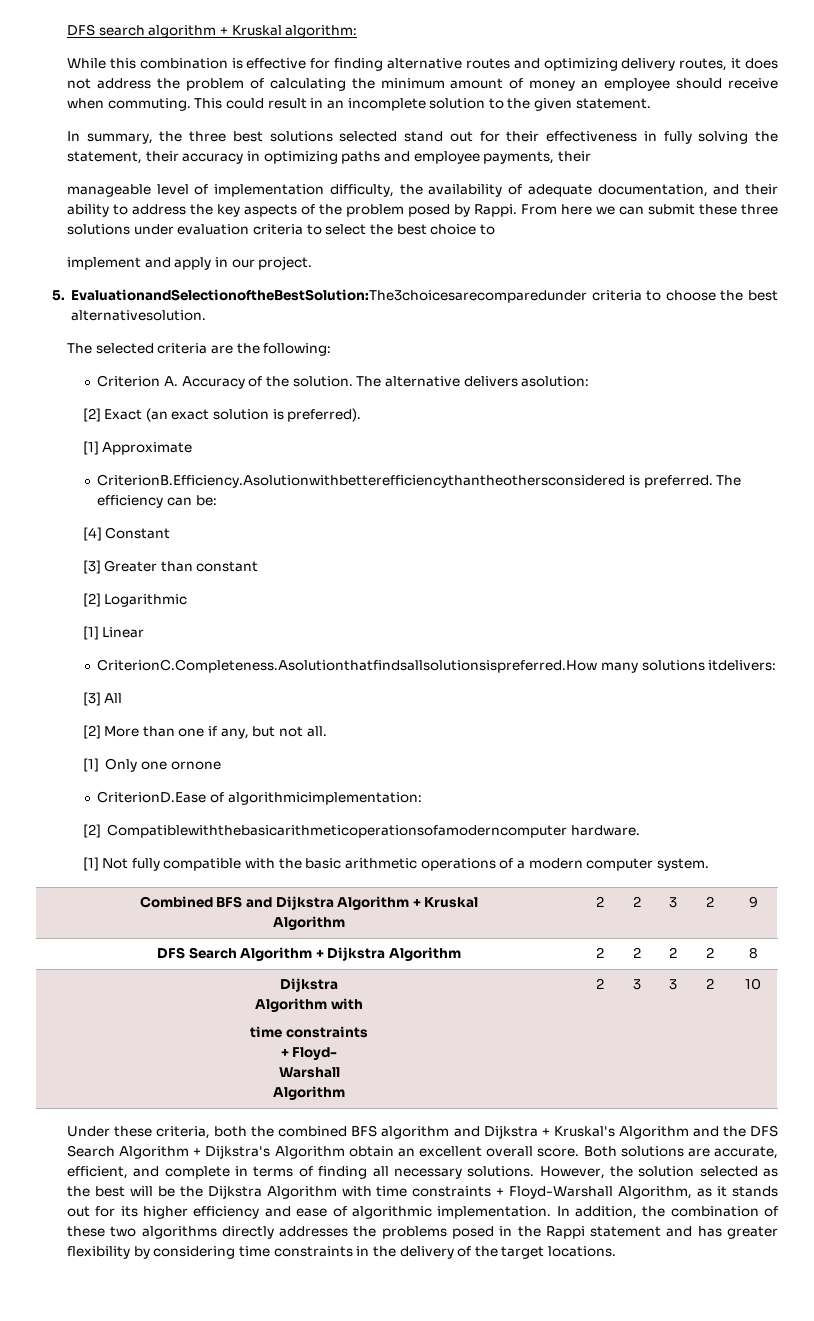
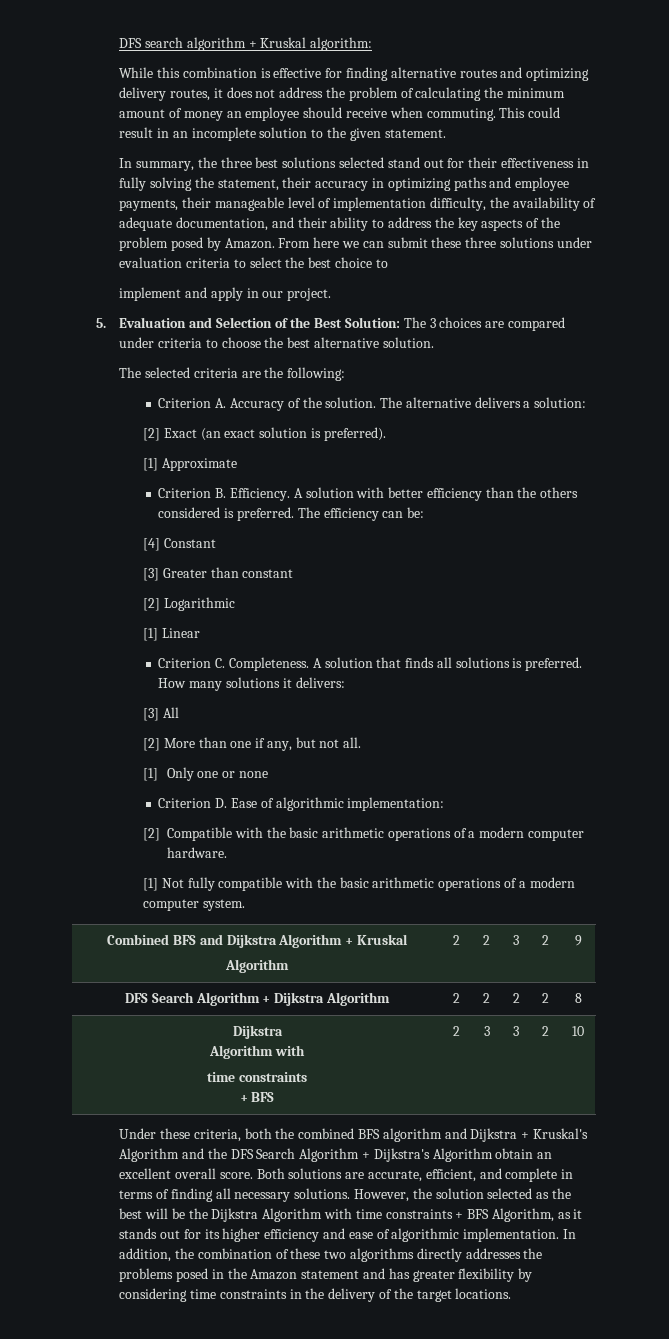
- In summary, the three best solutions selected stand out for their effectiveness in fully solving the statement, their accuracy in optimizing paths and employee payments, their
- manageable level of implementation difficulty, the availability of adequate documentation, and their ability to address the key aspects of the problem posed by Rappi.
+ In summary, the three best solutions selected stand out for their effectiveness in fully solving the statement, their accuracy in optimizing paths and employee payments, their manageable level of implementation difficulty, the availability of adequate documentation, and their ability to address the key aspects of the problem posed by Amazon.
- 5. EvaluationandSelectionoftheBestSolution:The3choicesarecomparedunder criteria to choose the best alternativesolution.
+ 5. Evaluation and Selection of the Best Solution: The 3 choices are compared under criteria to choose the best alternative solution.
- The alternative delivers asolution:
+ The alternative delivers a solution:
- CriterionB.Efficiency.Asolutionwithbetterefficiencythantheothersconsidered is preferred.
+ Criterion B. Efficiency. A solution with better efficiency than the others considered is preferred.
- CriterionC.Completeness.Asolutionthatfindsallsolutionsispreferred.How many solutions itdelivers:
+ Criterion C. Completeness. A solution that finds all solutions is preferred. How many solutions it delivers:
- [1] Only one ornone
- CriterionD.Ease of algorithmicimplementation:
- [2] Compatiblewiththebasicarithmeticoperationsofamoderncomputer hardware.
+ [1] Only one or none
+ Criterion D. Ease of algorithmic implementation:
+ [2] Compatible with the basic arithmetic operations of a modern computer hardware.
  DFS Search Algorithm + Dijkstra Algorithm | 2 | 2 | 2 | 2 | 8
  Dijkstra
  Algorithm with
  time constraints
- + Floyd-
- Warshall
- Algorithm | 2 | 3 | 3 | 2 | 10
+ + BFS | 2 | 3 | 3 | 2 | 10
- However, the solution selected as the best will be the Dijkstra Algorithm with time constraints + Floyd-Warshall Algorithm, as it stands out for its higher efficiency and ease of algorithmic implementation.
+ However, the solution selected as the best will be the Dijkstra Algorithm with time constraints + BFS Algorithm, as it stands out for its higher efficiency and ease of algorithmic implementation.
- In addition, the combination of these two algorithms directly addresses the problems posed in the Rappi statement and has greater flexibility by considering time constraints in the delivery of the target locations.
+ In addition, the combination of these two algorithms directly addresses the problems posed in the Amazon statement and has greater flexibility by considering time constraints in the delivery of the target locations.

